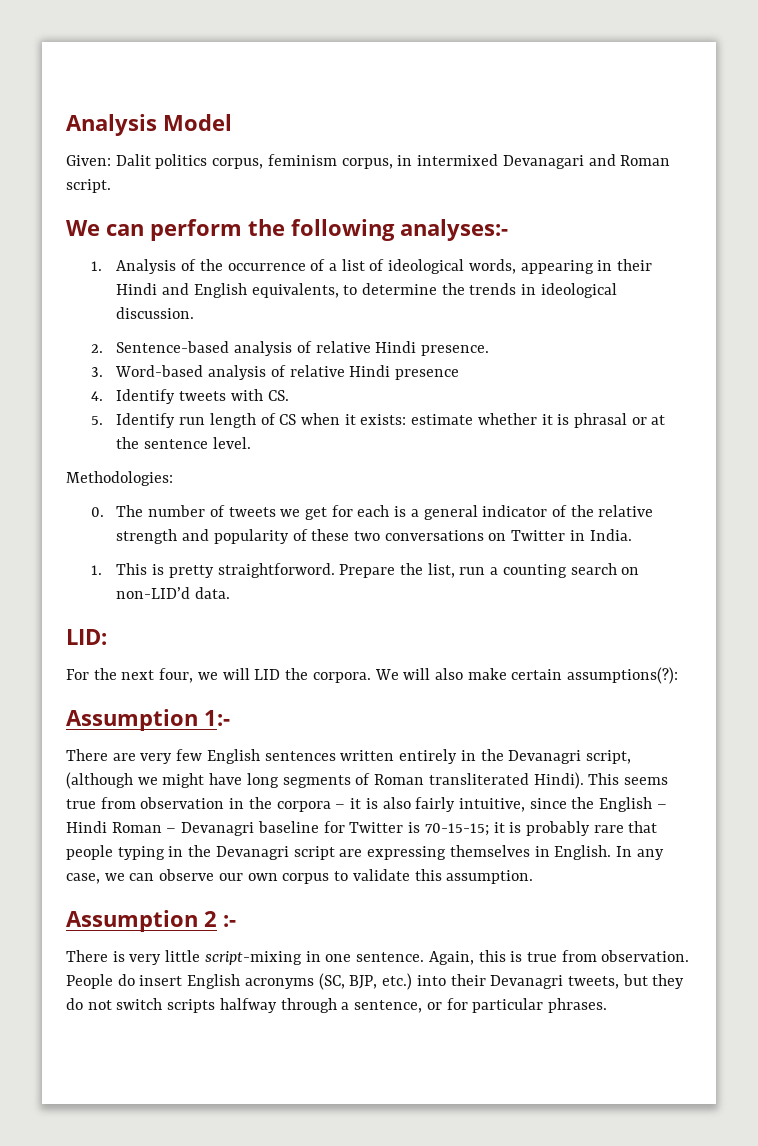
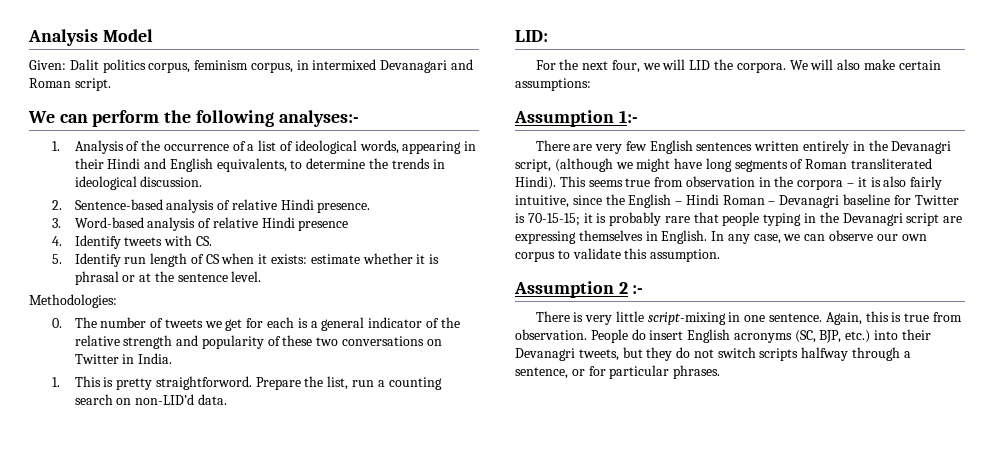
- We will also make certain assumptions(?):
+ We will also make certain assumptions:

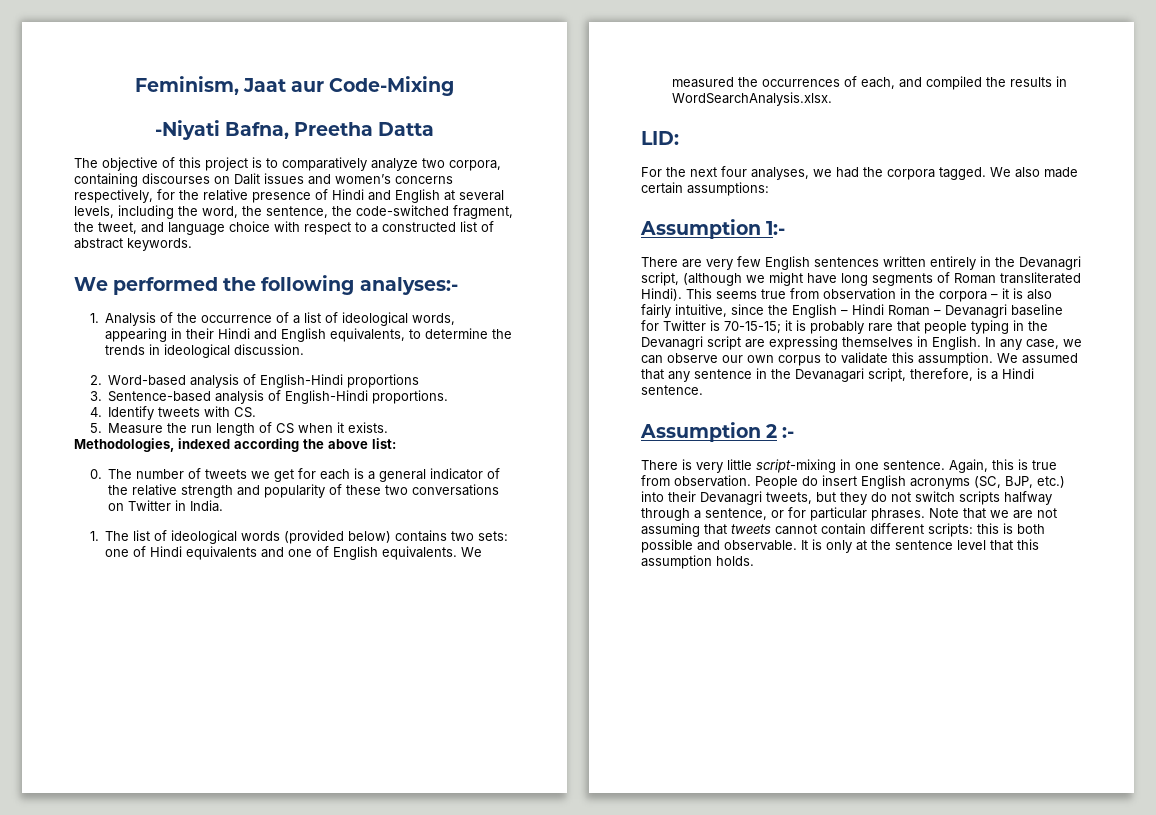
- Analysis Model
- Given: Dalit politics corpus, feminism corpus, in intermixed Devanagari and Roman script.
- We can perform the following analyses:-
+ Feminism, Jaat aur Code-Mixing
+ -Niyati Bafna, Preetha Datta
+ The objective of this project is to comparatively analyze two corpora, containing discourses on Dalit issues and women’s concerns respectively, for the relative presence of Hindi and English at several levels, including the word, the sentence, the code-switched fragment, the tweet, and language choice with respect to a constructed list of abstract keywords.
+ We performed the following analyses:-
- 2. Sentence-based analysis of relative Hindi presence.
- 3. Word-based analysis of relative Hindi presence
+ 2. Word-based analysis of English-Hindi proportions
+ 3. Sentence-based analysis of English-Hindi proportions.
- 5. Identify run length of CS when it exists: estimate whether it is phrasal or at the sentence level.
- Methodologies:
+ 5. Measure the run length of CS when it exists.
+ Methodologies, indexed according the above list:
- 1. This is pretty straightforword. Prepare the list, run a counting search on non-LID’d data.
+ 1. The list of ideological words (provided below) contains two sets: one of Hindi equivalents and one of English equivalents. We measured the occurrences of each, and compiled the results in WordSearchAnalysis.xlsx.
  LID:
- For the next four, we will LID the corpora. We will also make certain assumptions:
+ For the next four analyses, we had the corpora tagged. We also made certain assumptions:
+ We assumed that any sentence in the Devanagari script, therefore, is a Hindi sentence.
+ Note that we are not assuming that tweets cannot contain different scripts: this is both possible and observable. It is only at the sentence level that this assumption holds.

